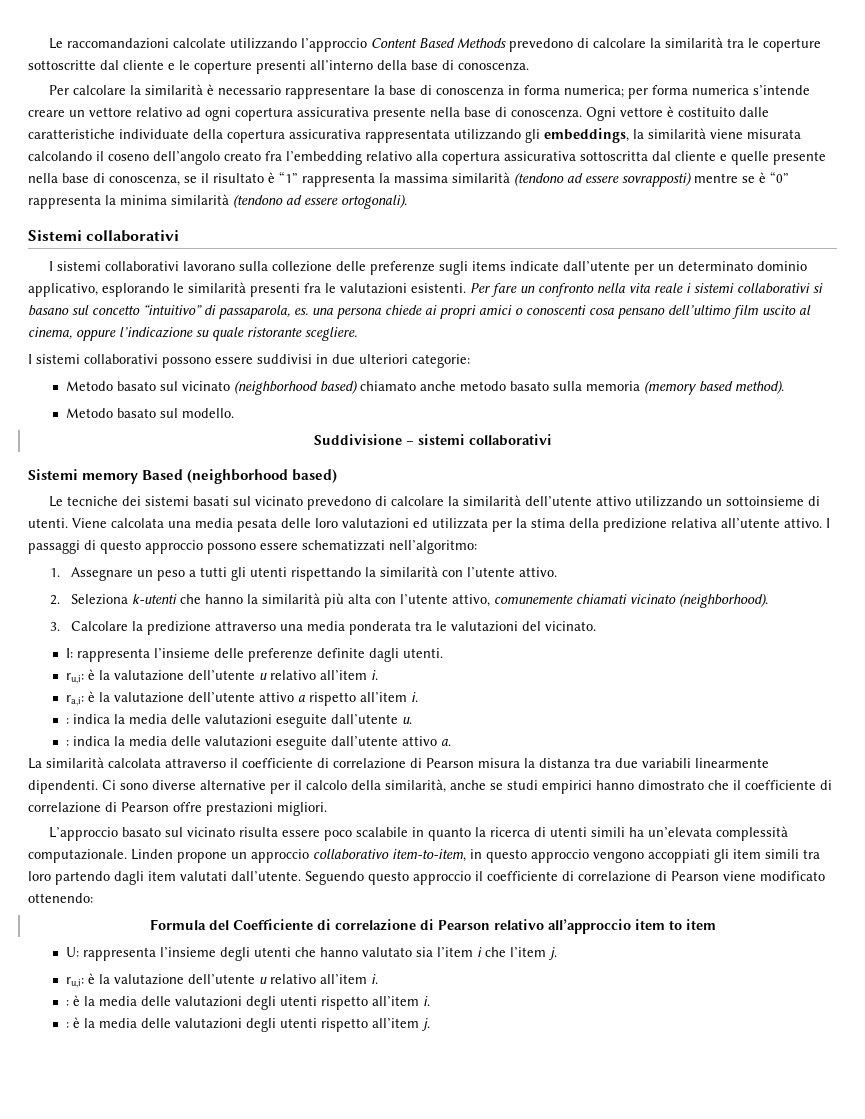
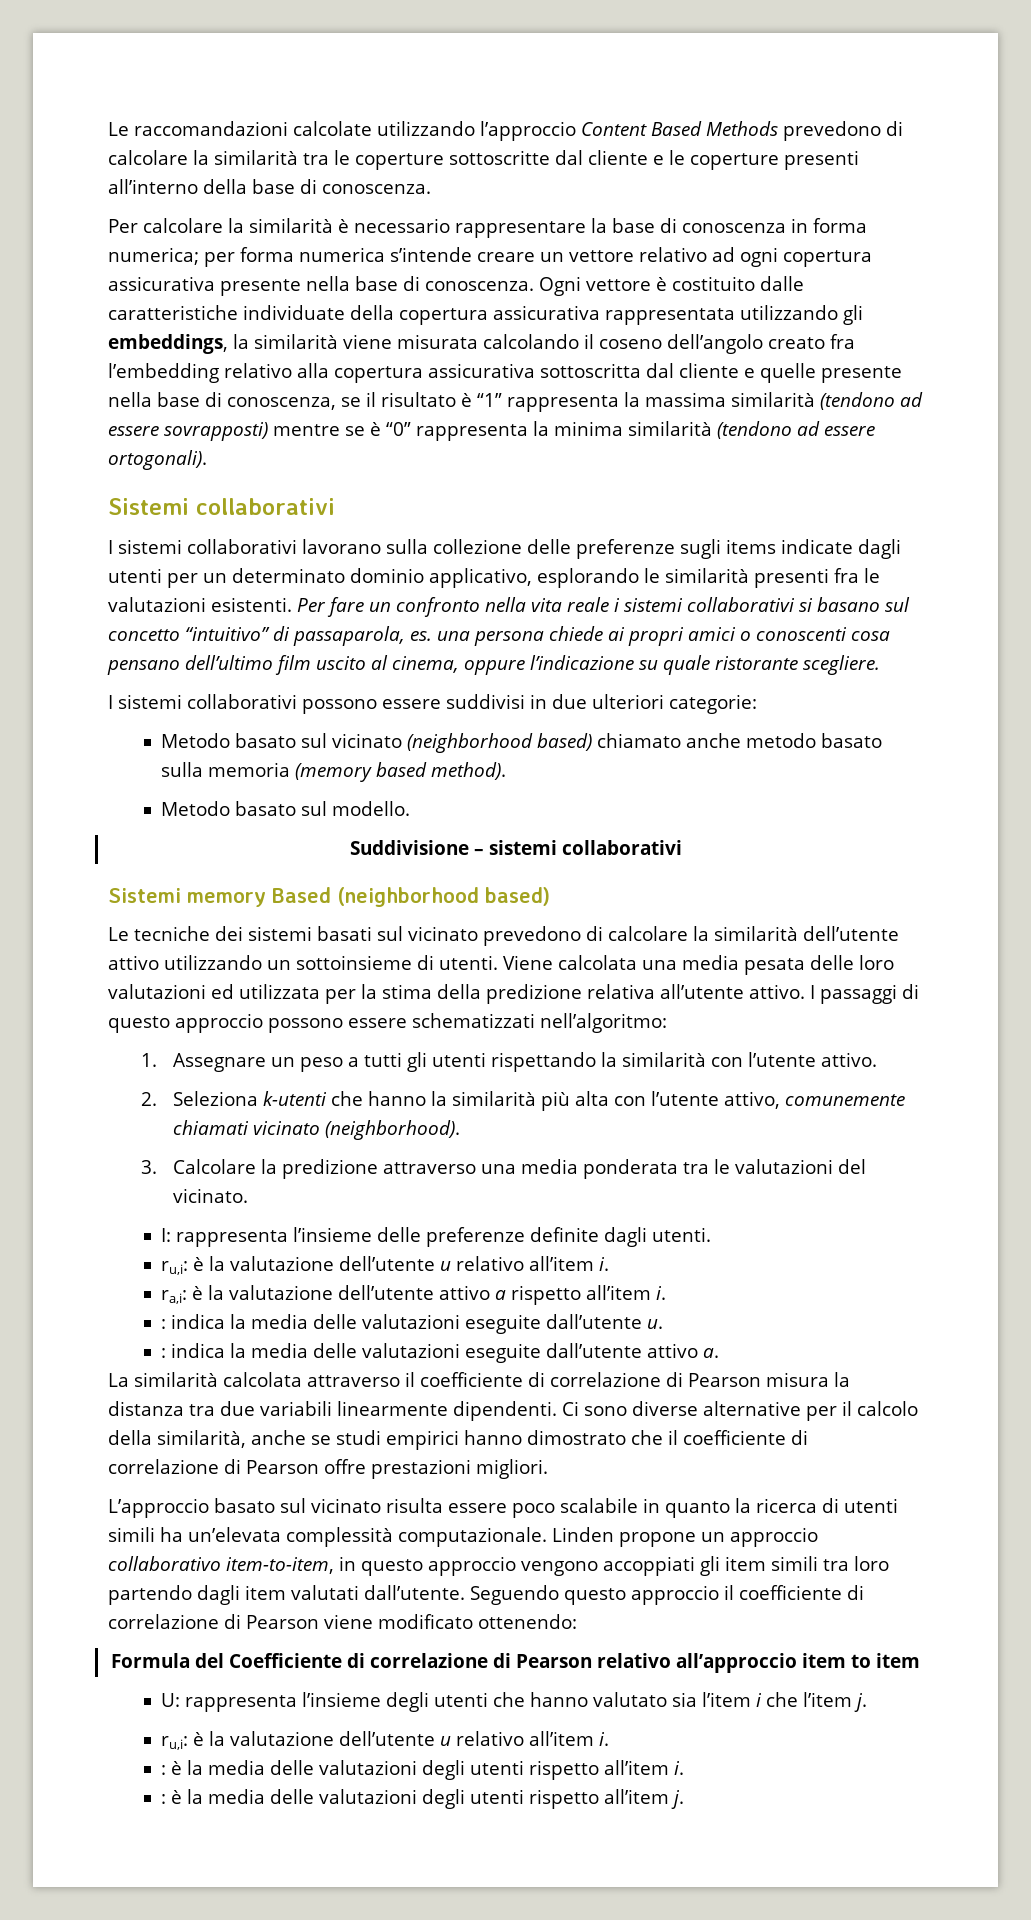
- I sistemi collaborativi lavorano sulla collezione delle preferenze sugli items indicate dall’utente per un determinato dominio applicativo, esplorando le similarità presenti fra le valutazioni esistenti.
+ I sistemi collaborativi lavorano sulla collezione delle preferenze sugli items indicate dagli utenti per un determinato dominio applicativo, esplorando le similarità presenti fra le valutazioni esistenti.

